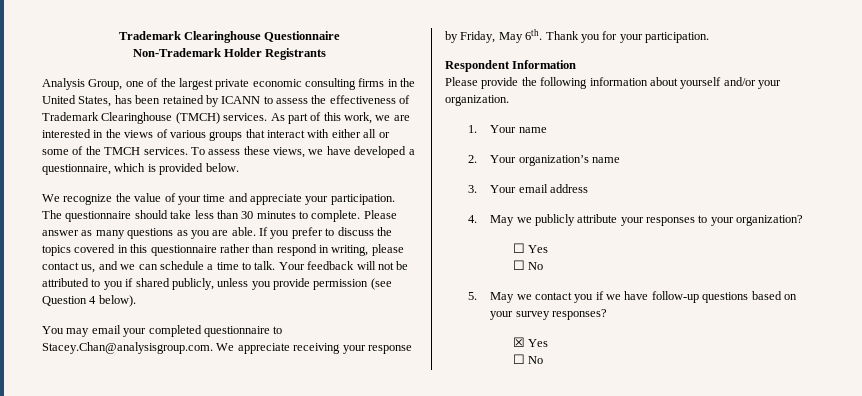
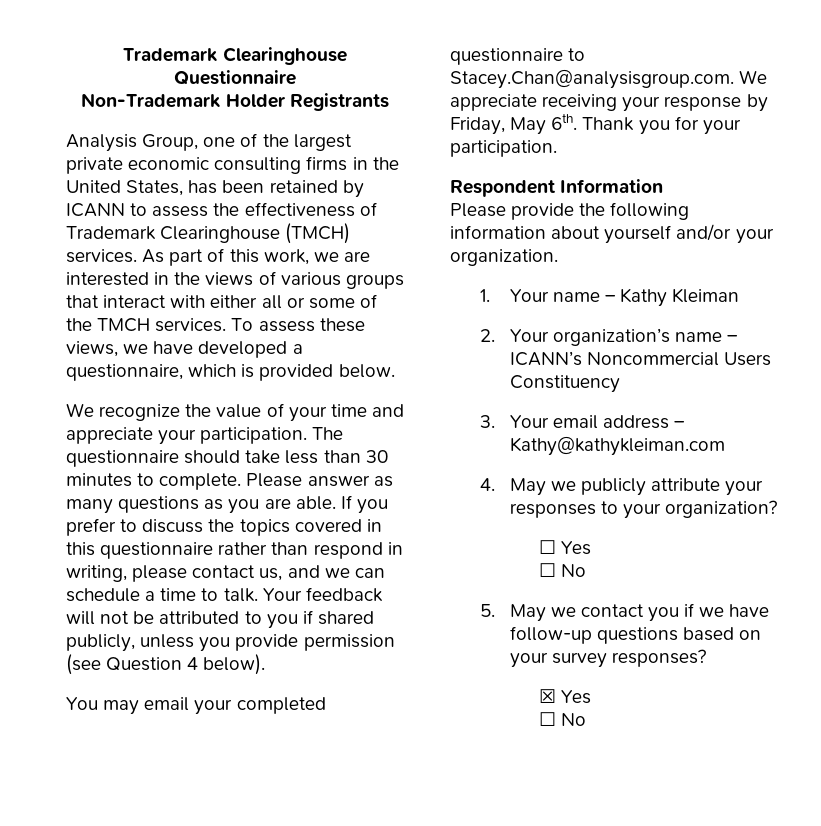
- 1. Your name
+ 1. Your name – Kathy Kleiman
- 2. Your organization’s name
+ 2. Your organization’s name – ICANN’s Noncommercial Users Constituency
- 3. Your email address
+ 3. Your email address – Kathy@kathykleiman.com

